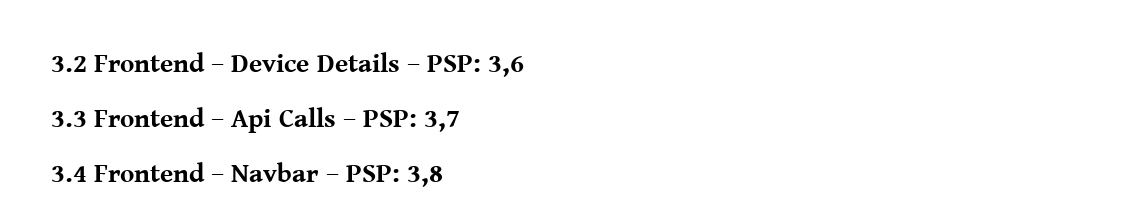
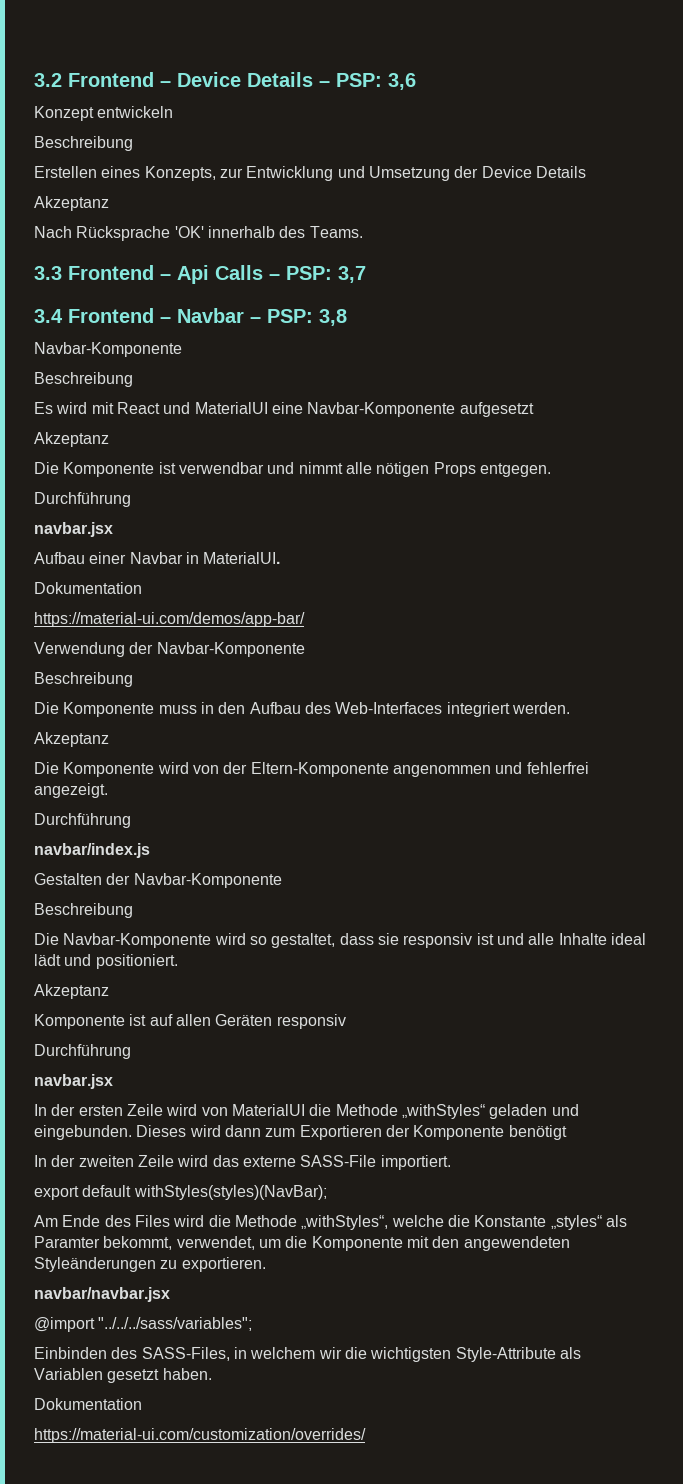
+ Konzept entwickeln
+ Beschreibung
+ Erstellen eines Konzepts, zur Entwicklung und Umsetzung der Device Details
+ Akzeptanz
+ Nach Rücksprache 'OK' innerhalb des Teams.
  3.4 Frontend – Navbar – PSP: 3,8
+ Navbar-Komponente
+ Beschreibung
+ Es wird mit React und MaterialUI eine Navbar-Komponente aufgesetzt
+ Akzeptanz
+ Die Komponente ist verwendbar und nimmt alle nötigen Props entgegen.
+ Durchführung
+ navbar.jsx
+ Aufbau einer Navbar in MaterialUI.
+ Dokumentation
+ https://material-ui.com/demos/app-bar/
+ Verwendung der Navbar-Komponente
+ Beschreibung
+ Die Komponente muss in den Aufbau des Web-Interfaces integriert werden.
+ Akzeptanz
+ Die Komponente wird von der Eltern-Komponente angenommen und fehlerfrei angezeigt.
+ Durchführung
+ navbar/index.js
+ Gestalten der Navbar-Komponente
+ Beschreibung
+ Die Navbar-Komponente wird so gestaltet, dass sie responsiv ist und alle Inhalte ideal lädt und positioniert.
+ Akzeptanz
+ Komponente ist auf allen Geräten responsiv
+ Durchführung
+ navbar.jsx
+ In der ersten Zeile wird von MaterialUI die Methode „withStyles“ geladen und eingebunden. Dieses wird dann zum Exportieren der Komponente benötigt
+ In der zweiten Zeile wird das externe SASS-File importiert.
+ export default withStyles(styles)(NavBar);
+ Am Ende des Files wird die Methode „withStyles“, welche die Konstante „styles“ als Paramter bekommt, verwendet, um die Komponente mit den angewendeten Styleänderungen zu exportieren.
+ navbar/navbar.jsx
+ @import "../../../sass/variables";
+ Einbinden des SASS-Files, in welchem wir die wichtigsten Style-Attribute als Variablen gesetzt haben.
+ Dokumentation
+ https://material-ui.com/customization/overrides/

